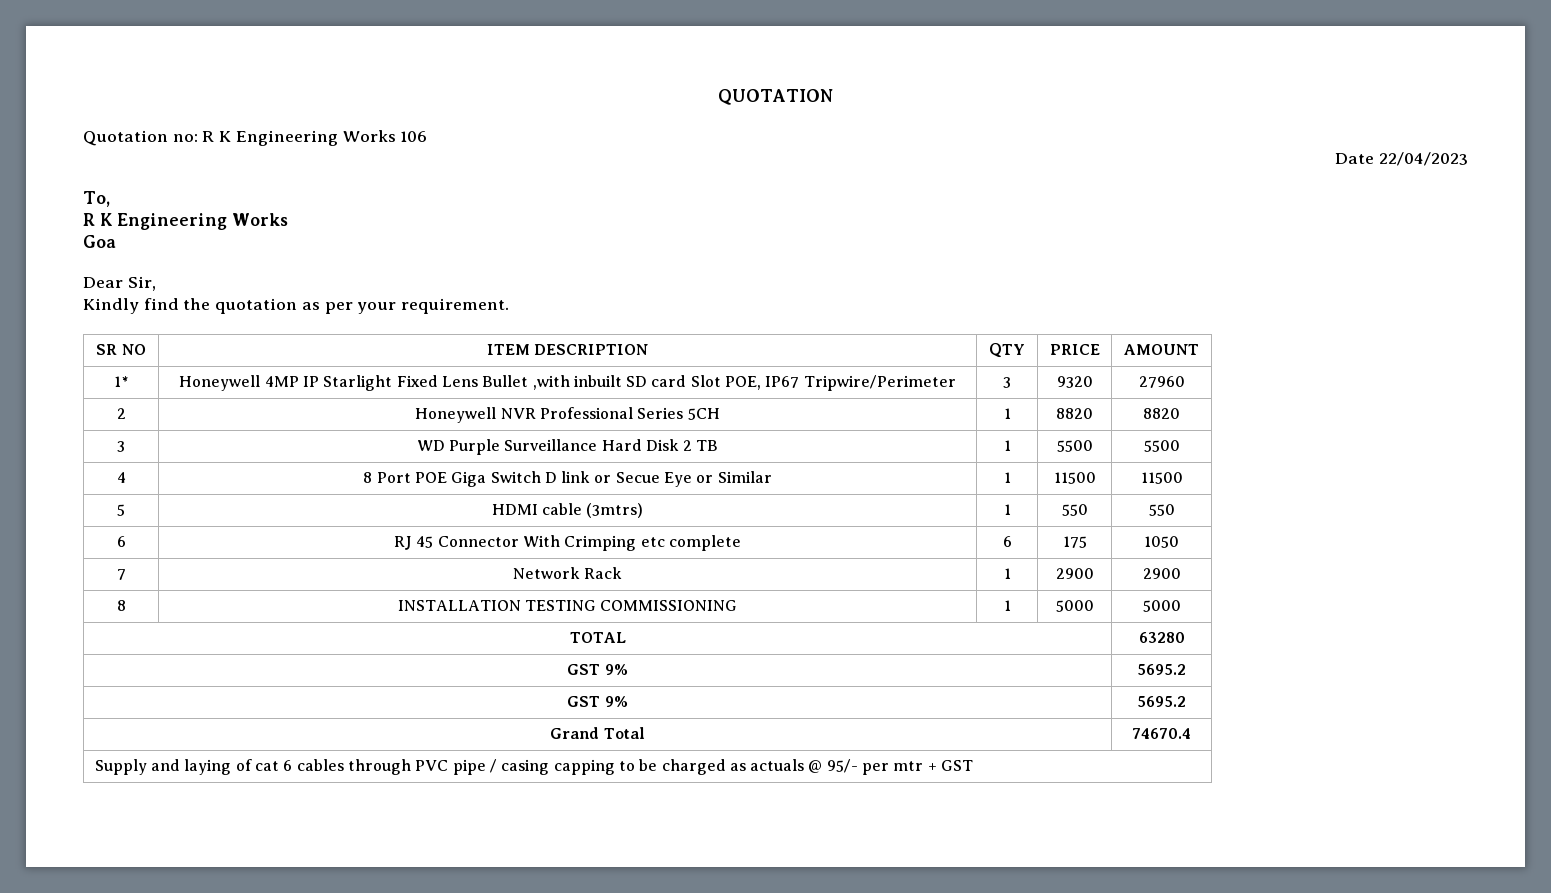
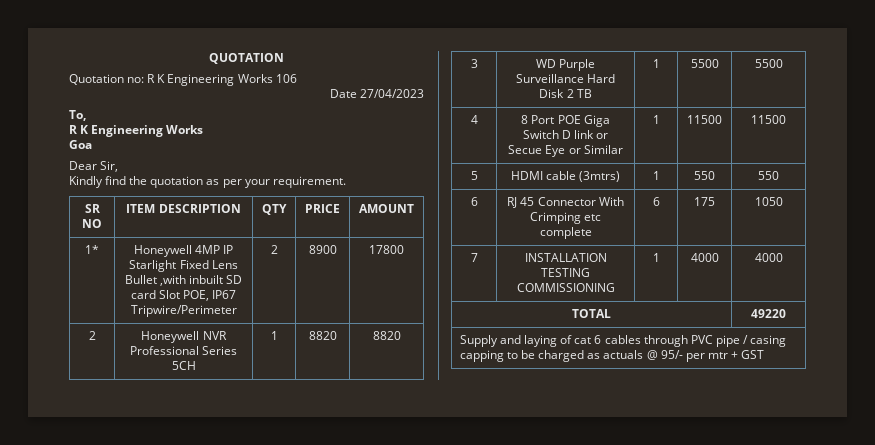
- Date 22/04/2023
+ Date 27/04/2023
- 1* | Honeywell 4MP IP Starlight Fixed Lens Bullet ,with inbuilt SD card Slot POE, IP67 Tripwire/Perimeter | 3 | 9320 | 27960
+ 1* | Honeywell 4MP IP Starlight Fixed Lens Bullet ,with inbuilt SD card Slot POE, IP67 Tripwire/Perimeter | 2 | 8900 | 17800
- 7 | Network Rack | 1 | 2900 | 2900
- 8 | INSTALLATION TESTING COMMISSIONING | 1 | 5000 | 5000
+ 7 | INSTALLATION TESTING COMMISSIONING | 1 | 4000 | 4000
- TOTAL | 63280
- GST 9% | 5695.2
- GST 9% | 5695.2
- Grand Total | 74670.4
+ TOTAL | 49220

